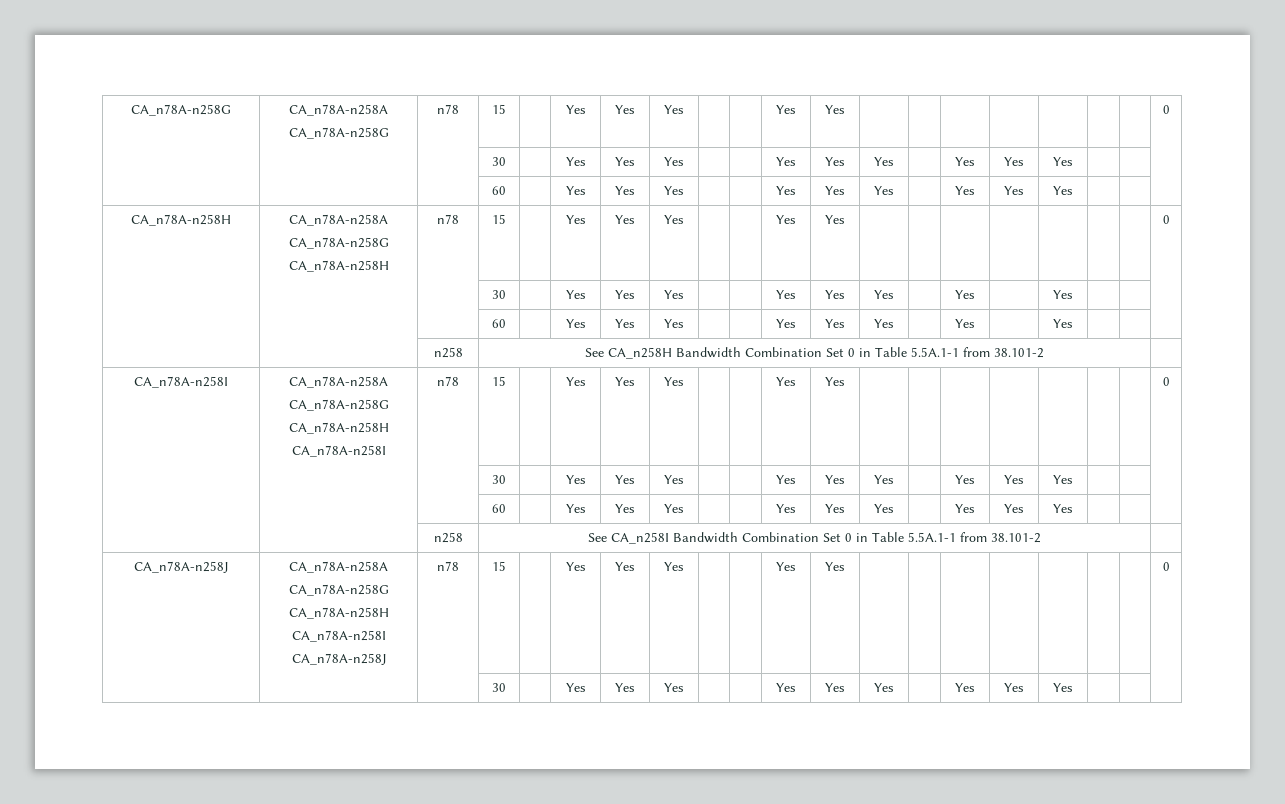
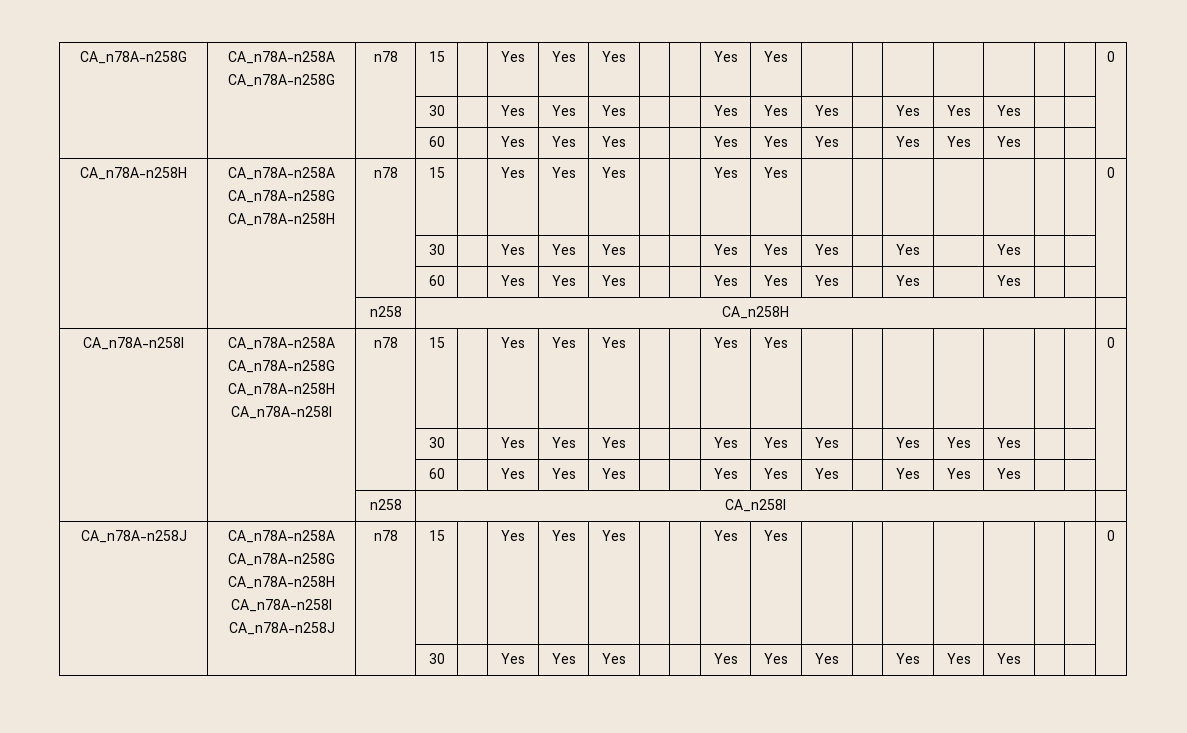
- | | n258 | See CA_n258H Bandwidth Combination Set 0 in Table 5.5A.1-1 from 38.101-2 |
+ | | n258 | CA_n258H |
- | | n258 | See CA_n258I Bandwidth Combination Set 0 in Table 5.5A.1-1 from 38.101-2 |
+ | | n258 | CA_n258I |

